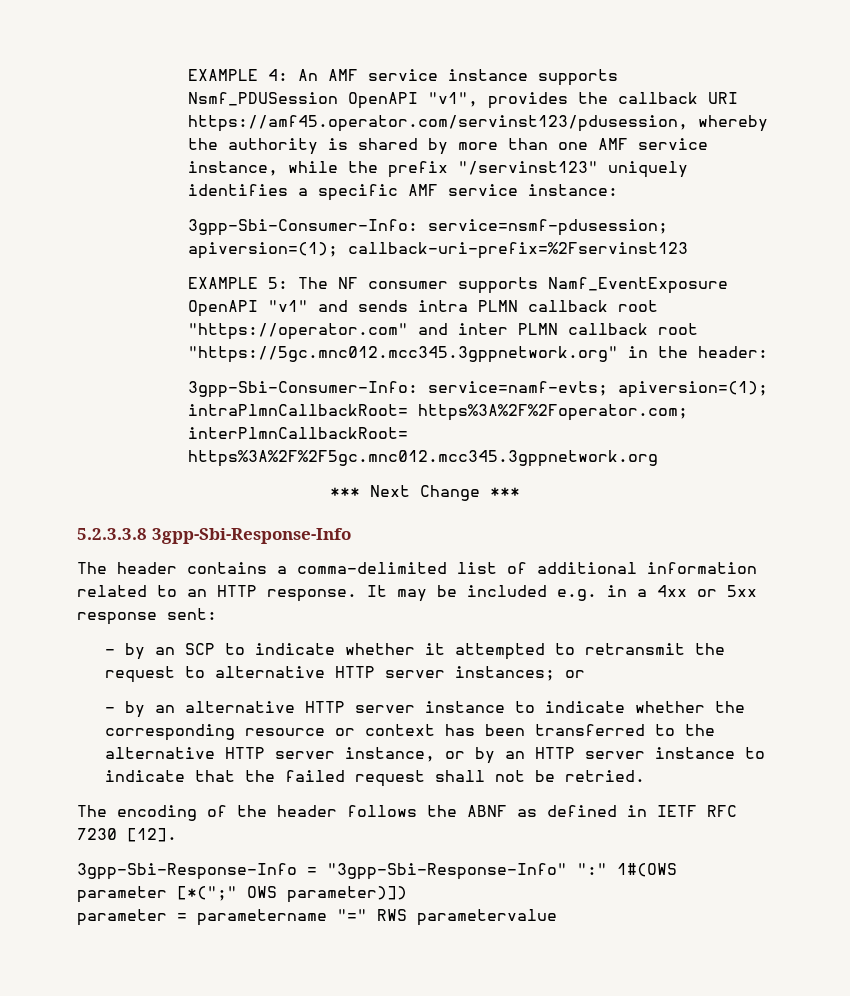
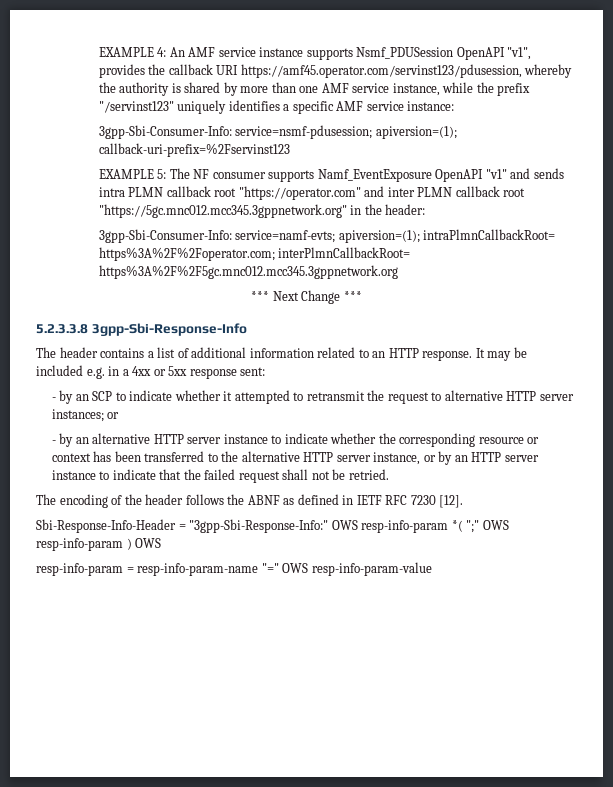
- The header contains a comma-delimited list of additional information related to an HTTP response.
+ The header contains a list of additional information related to an HTTP response.
- 3gpp-Sbi-Response-Info = "3gpp-Sbi-Response-Info" ":" 1#(OWS parameter [*(";" OWS parameter)])
- parameter = parametername "=" RWS parametervalue
+ Sbi-Response-Info-Header = "3gpp-Sbi-Response-Info:" OWS resp-info-param *( ";" OWS resp-info-param ) OWS
+ resp-info-param = resp-info-param-name "=" OWS resp-info-param-value

